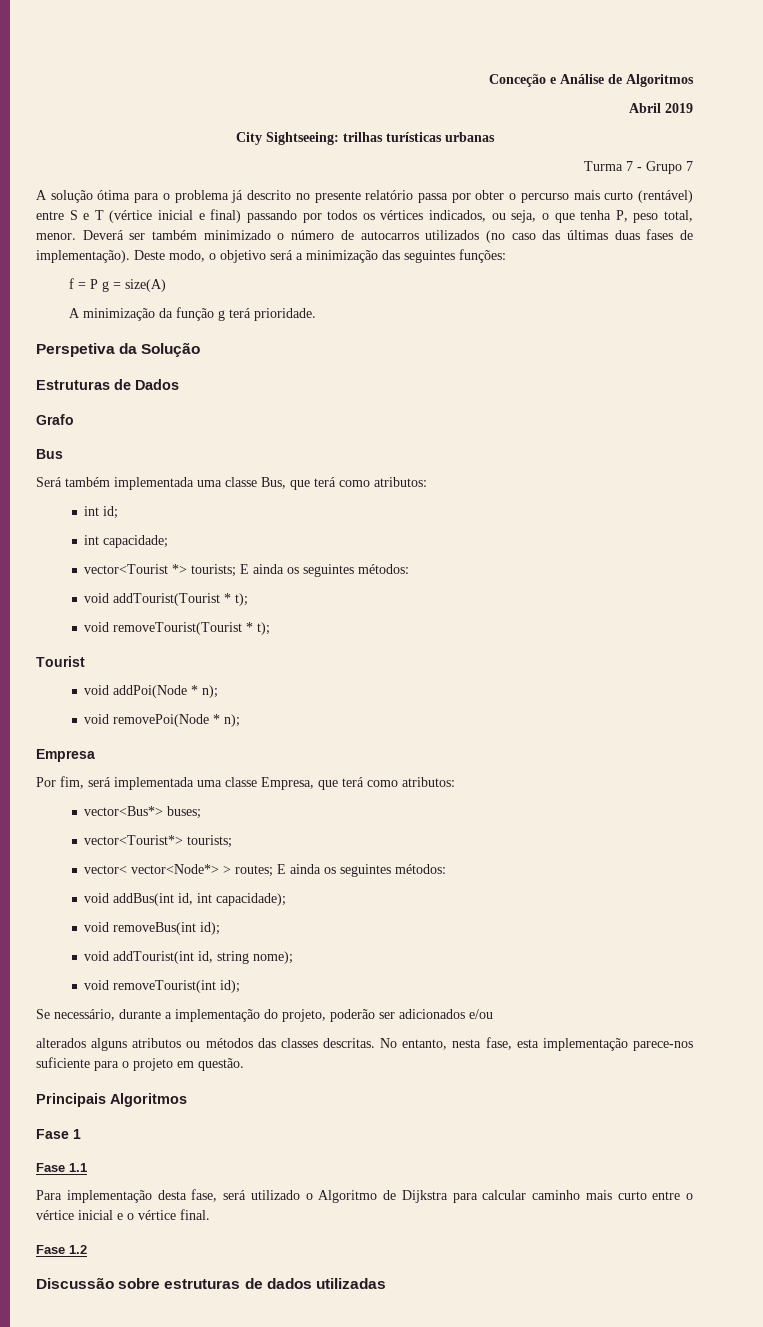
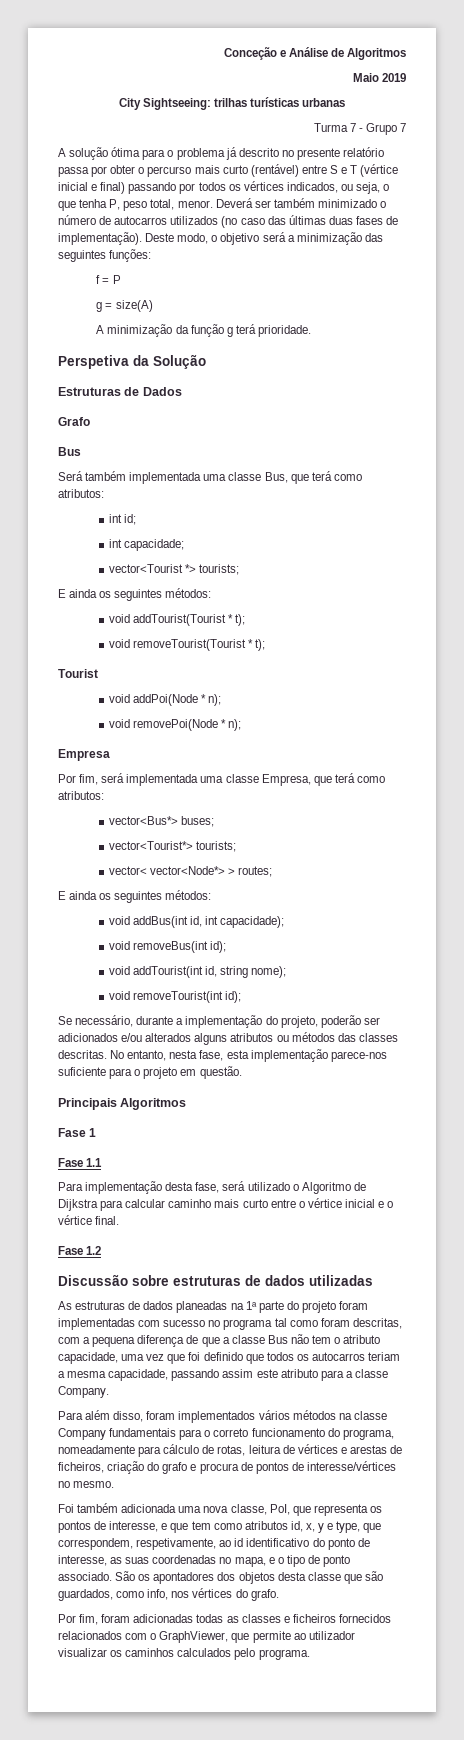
- Abril 2019
+ Maio 2019
- f = P g = size(A)
+ f = P
+ g = size(A)
- vector<Tourist *> tourists; E ainda os seguintes métodos:
+ vector<Tourist *> tourists;
+ E ainda os seguintes métodos:
- vector< vector<Node*> > routes; E ainda os seguintes métodos:
+ vector< vector<Node*> > routes;
+ E ainda os seguintes métodos:
- Se necessário, durante a implementação do projeto, poderão ser adicionados e/ou
- alterados alguns atributos ou métodos das classes descritas.
+ Se necessário, durante a implementação do projeto, poderão ser adicionados e/ou alterados alguns atributos ou métodos das classes descritas.
+ As estruturas de dados planeadas na 1ª parte do projeto foram implementadas com sucesso no programa tal como foram descritas, com a pequena diferença de que a classe Bus não tem o atributo capacidade, uma vez que foi definido que todos os autocarros teriam a mesma capacidade, passando assim este atributo para a classe Company.
+ Para além disso, foram implementados vários métodos na classe Company fundamentais para o correto funcionamento do programa, nomeadamente para cálculo de rotas, leitura de vértices e arestas de ficheiros, criação do grafo e procura de pontos de interesse/vértices no mesmo.
+ Foi também adicionada uma nova classe, PoI, que representa os pontos de interesse, e que tem como atributos id, x, y e type, que correspondem, respetivamente, ao id identificativo do ponto de interesse, as suas coordenadas no mapa, e o tipo de ponto associado. São os apontadores dos objetos desta classe que são guardados, como info, nos vértices do grafo.
+ Por fim, foram adicionadas todas as classes e ficheiros fornecidos relacionados com o GraphViewer, que permite ao utilizador visualizar os caminhos calculados pelo programa.

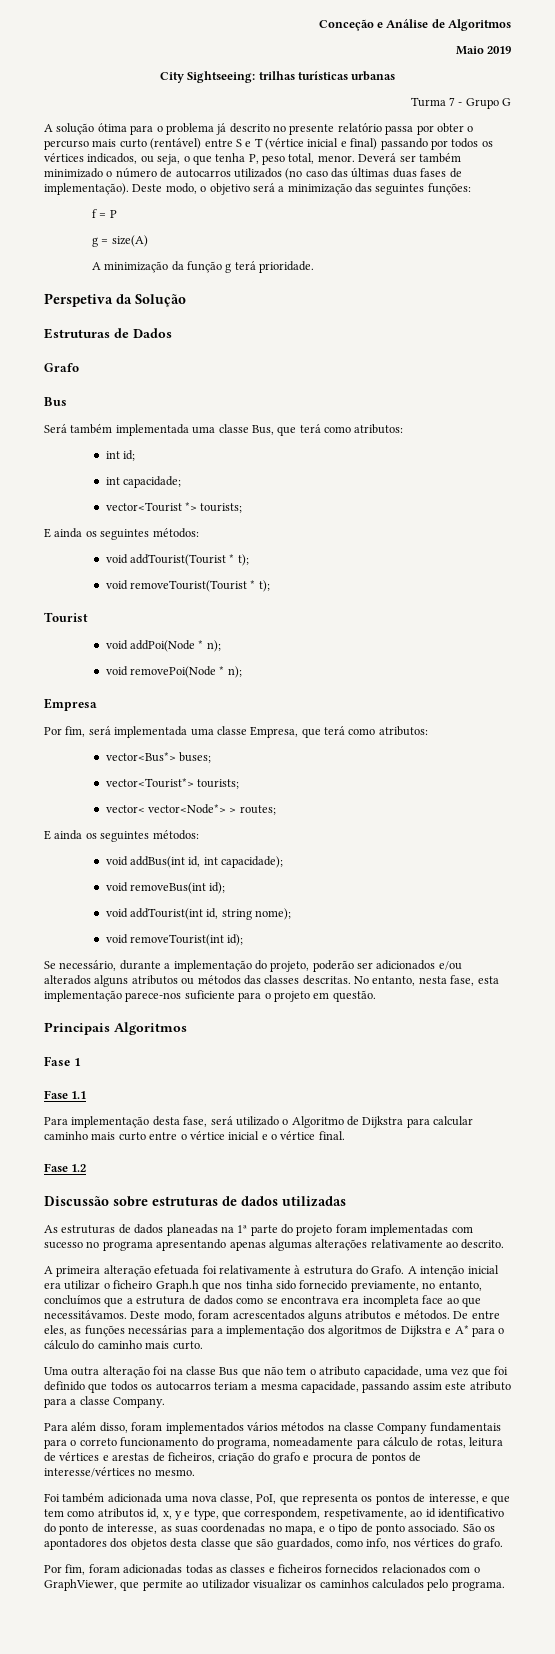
- Turma 7 - Grupo 7
+ Turma 7 - Grupo G
- As estruturas de dados planeadas na 1ª parte do projeto foram implementadas com sucesso no programa tal como foram descritas, com a pequena diferença de que a classe Bus não tem o atributo capacidade, uma vez que foi definido que todos os autocarros teriam a mesma capacidade, passando assim este atributo para a classe Company.
+ As estruturas de dados planeadas na 1ª parte do projeto foram implementadas com sucesso no programa apresentando apenas algumas alterações relativamente ao descrito.
+ A primeira alteração efetuada foi relativamente à estrutura do Grafo. A intenção inicial era utilizar o ficheiro Graph.h que nos tinha sido fornecido previamente, no entanto, concluímos que a estrutura de dados como se encontrava era incompleta face ao que necessitávamos. Deste modo, foram acrescentados alguns atributos e métodos. De entre eles, as funções necessárias para a implementação dos algoritmos de Dijkstra e A* para o cálculo do caminho mais curto.
+ Uma outra alteração foi na classe Bus que não tem o atributo capacidade, uma vez que foi definido que todos os autocarros teriam a mesma capacidade, passando assim este atributo para a classe Company.

